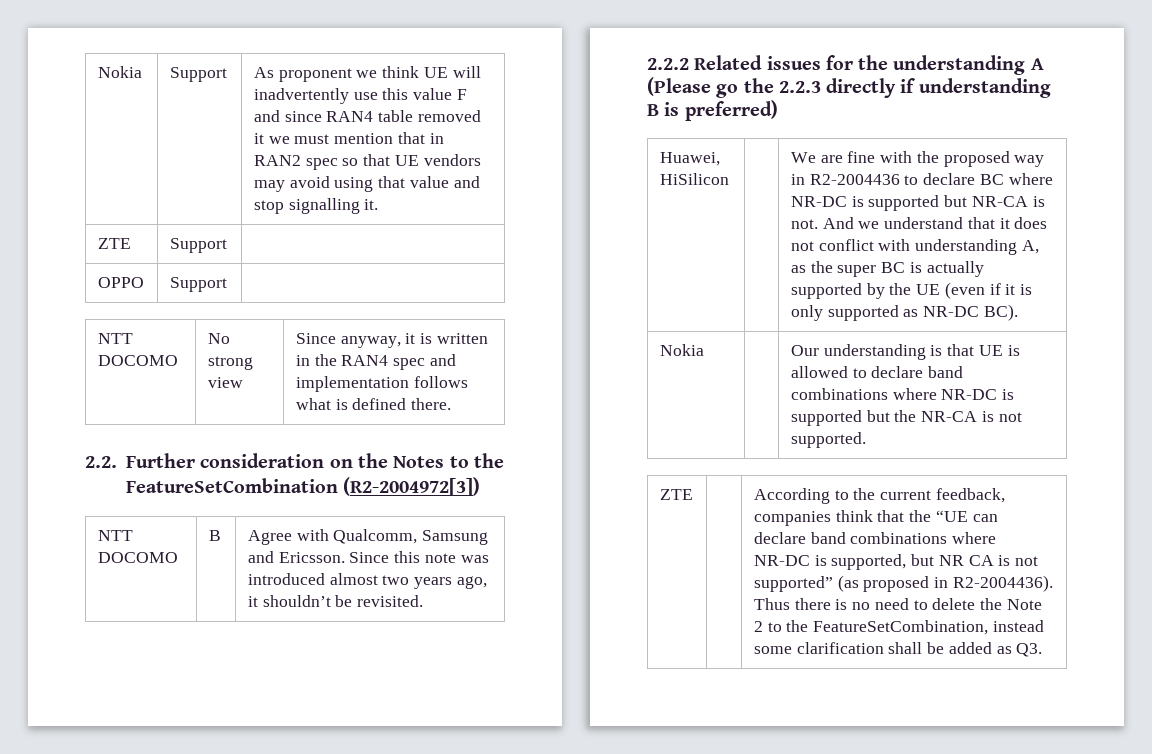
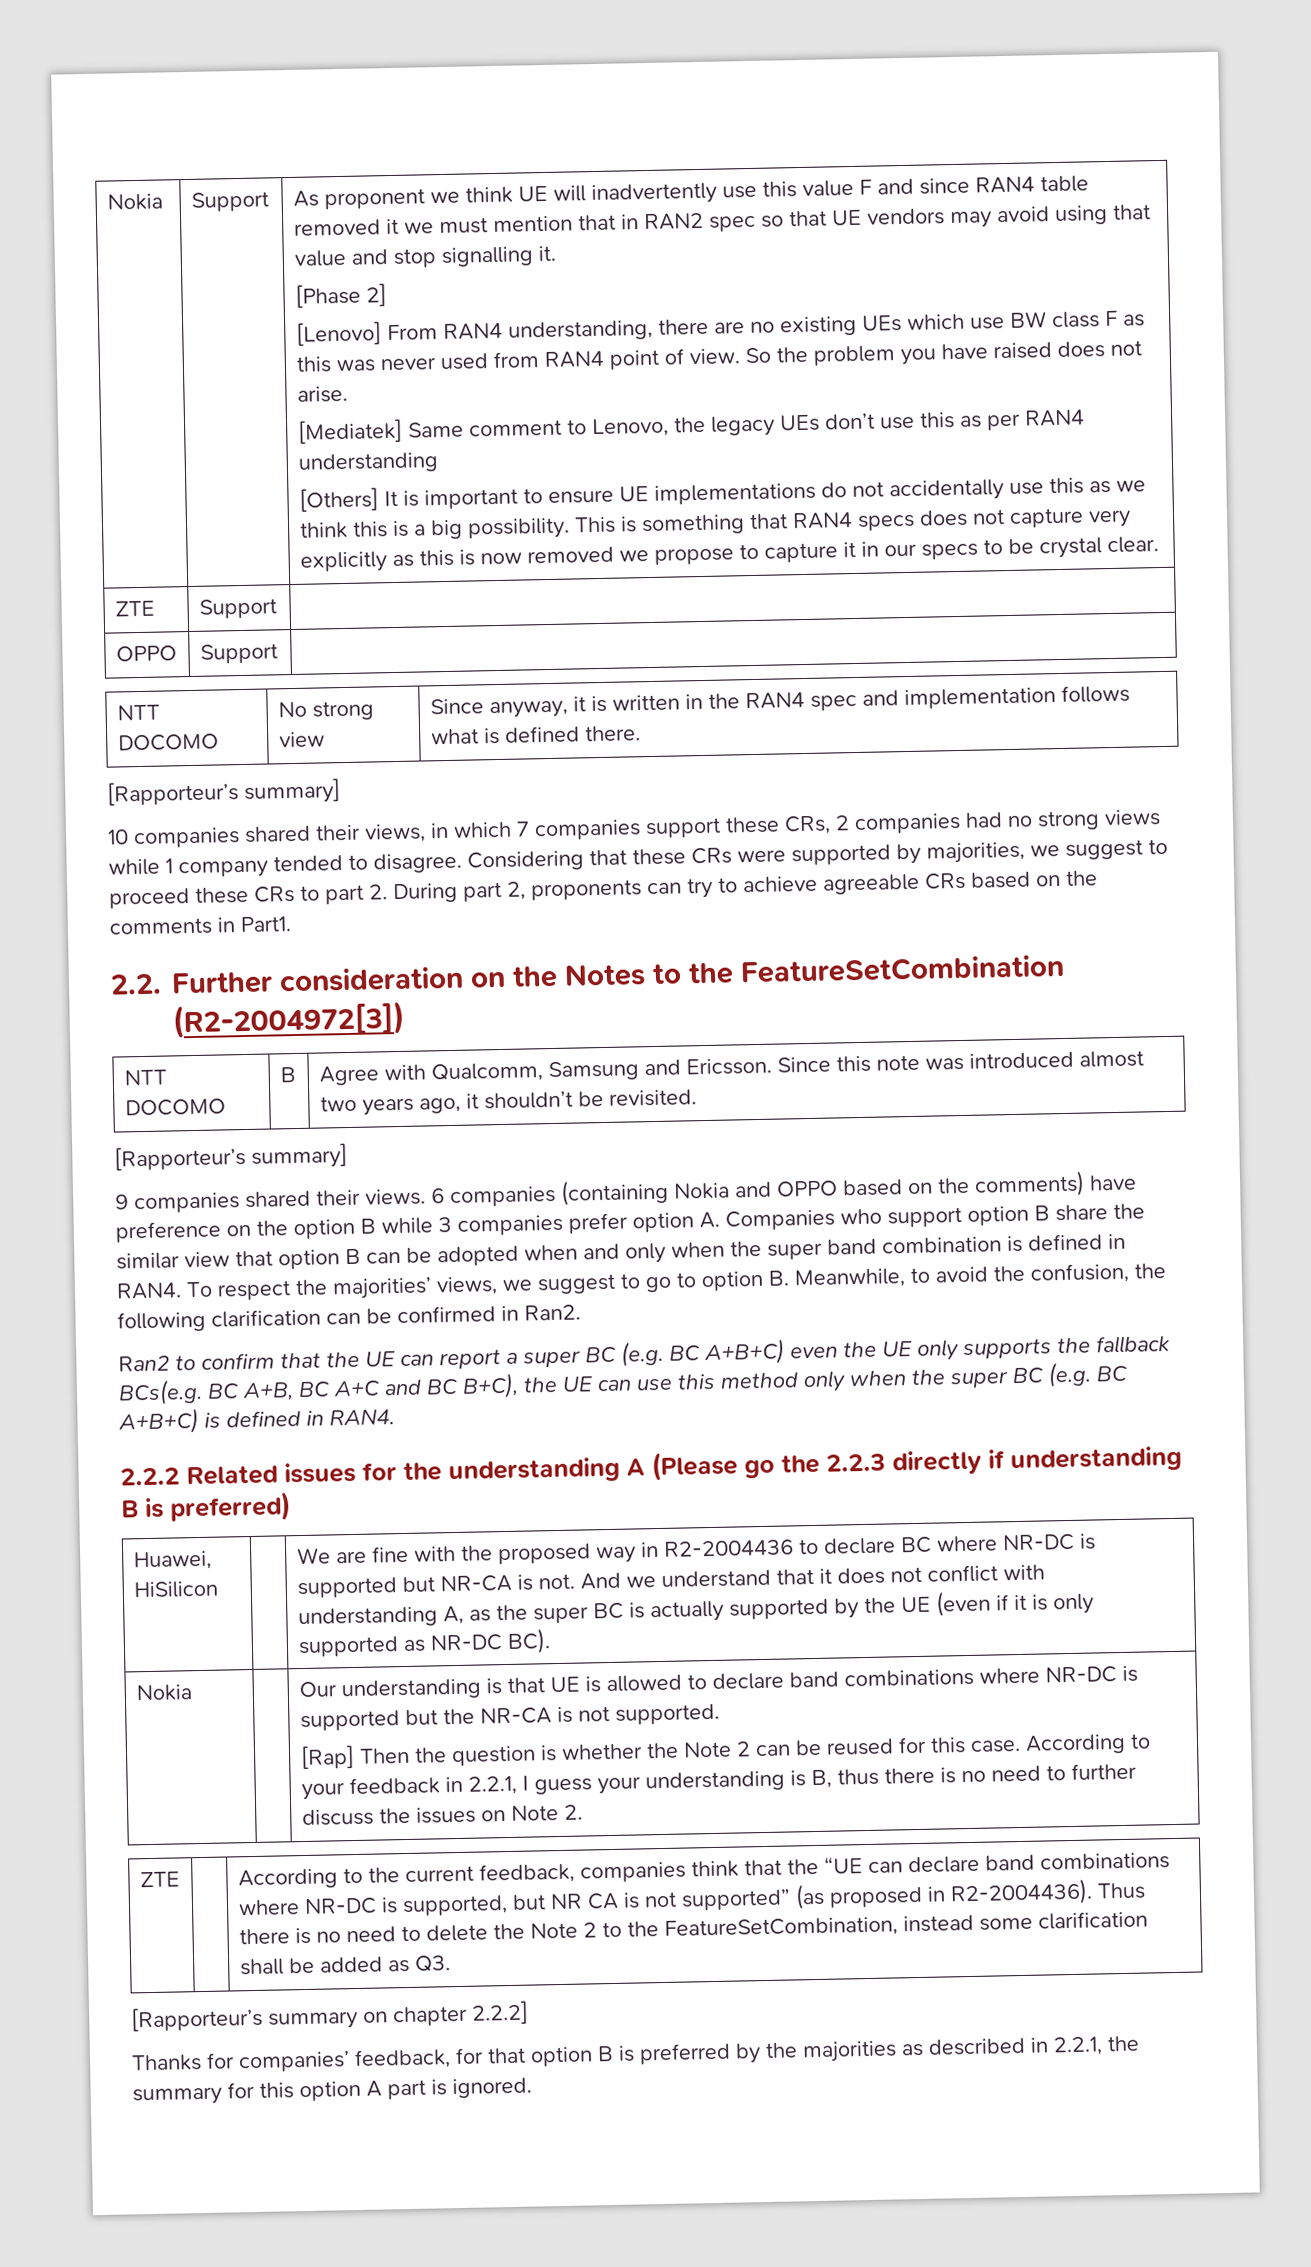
+ [Phase 2]
+ [Lenovo] From RAN4 understanding, there are no existing UEs which use BW class F as this was never used from RAN4 point of view. So the problem you have raised does not arise.
+ [Mediatek] Same comment to Lenovo, the legacy UEs don’t use this as per RAN4 understanding
+ [Others] It is important to ensure UE implementations do not accidentally use this as we think this is a big possibility. This is something that RAN4 specs does not capture very explicitly as this is now removed we propose to capture it in our specs to be crystal clear.
  NTT DOCOMO | No strong view | Since anyway, it is written in the RAN4 spec and implementation follows what is defined there.
+ [Rapporteur’s summary]
+ 10 companies shared their views, in which 7 companies support these CRs, 2 companies had no strong views while 1 company tended to disagree. Considering that these CRs were supported by majorities, we suggest to proceed these CRs to part 2. During part 2, proponents can try to achieve agreeable CRs based on the comments in Part1.
  NTT DOCOMO | B | Agree with Qualcomm, Samsung and Ericsson. Since this note was introduced almost two years ago, it shouldn’t be revisited.
+ [Rapporteur’s summary]
+ 9 companies shared their views. 6 companies (containing Nokia and OPPO based on the comments) have preference on the option B while 3 companies prefer option A. Companies who support option B share the similar view that option B can be adopted when and only when the super band combination is defined in RAN4. To respect the majorities’ views, we suggest to go to option B. Meanwhile, to avoid the confusion, the following clarification can be confirmed in Ran2.
+ Ran2 to confirm that the UE can report a super BC (e.g. BC A+B+C) even the UE only supports the fallback BCs(e.g. BC A+B, BC A+C and BC B+C), the UE can use this method only when the super BC (e.g. BC A+B+C) is defined in RAN4.
+ [Rap] Then the question is whether the Note 2 can be reused for this case. According to your feedback in 2.2.1, I guess your understanding is B, thus there is no need to further discuss the issues on Note 2.
+ [Rapporteur’s summary on chapter 2.2.2]
+ Thanks for companies’ feedback, for that option B is preferred by the majorities as described in 2.2.1, the summary for this option A part is ignored.

